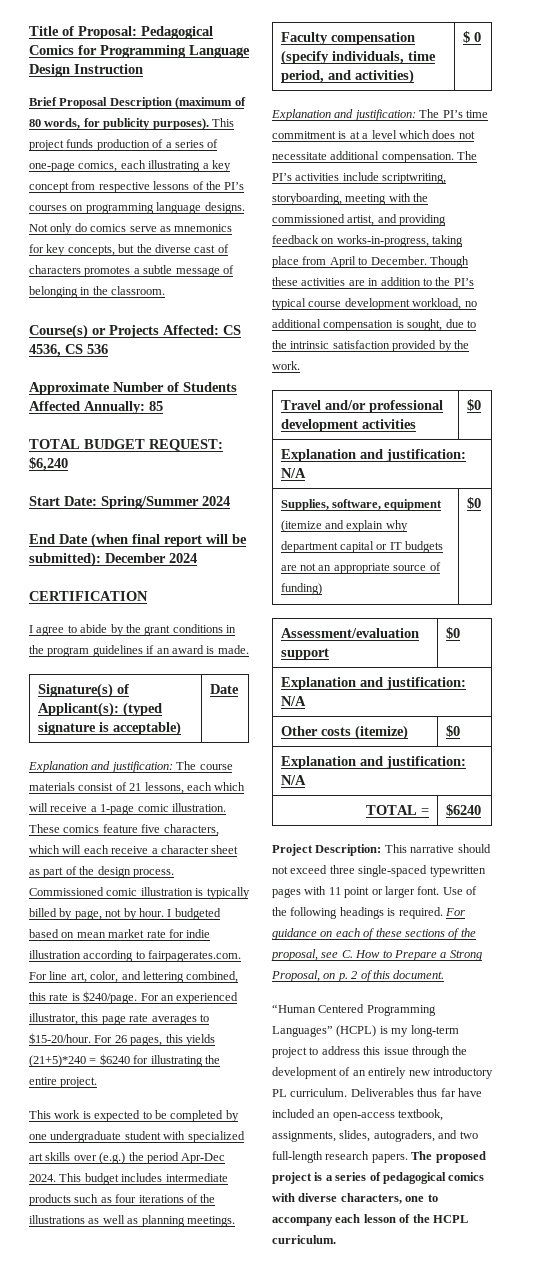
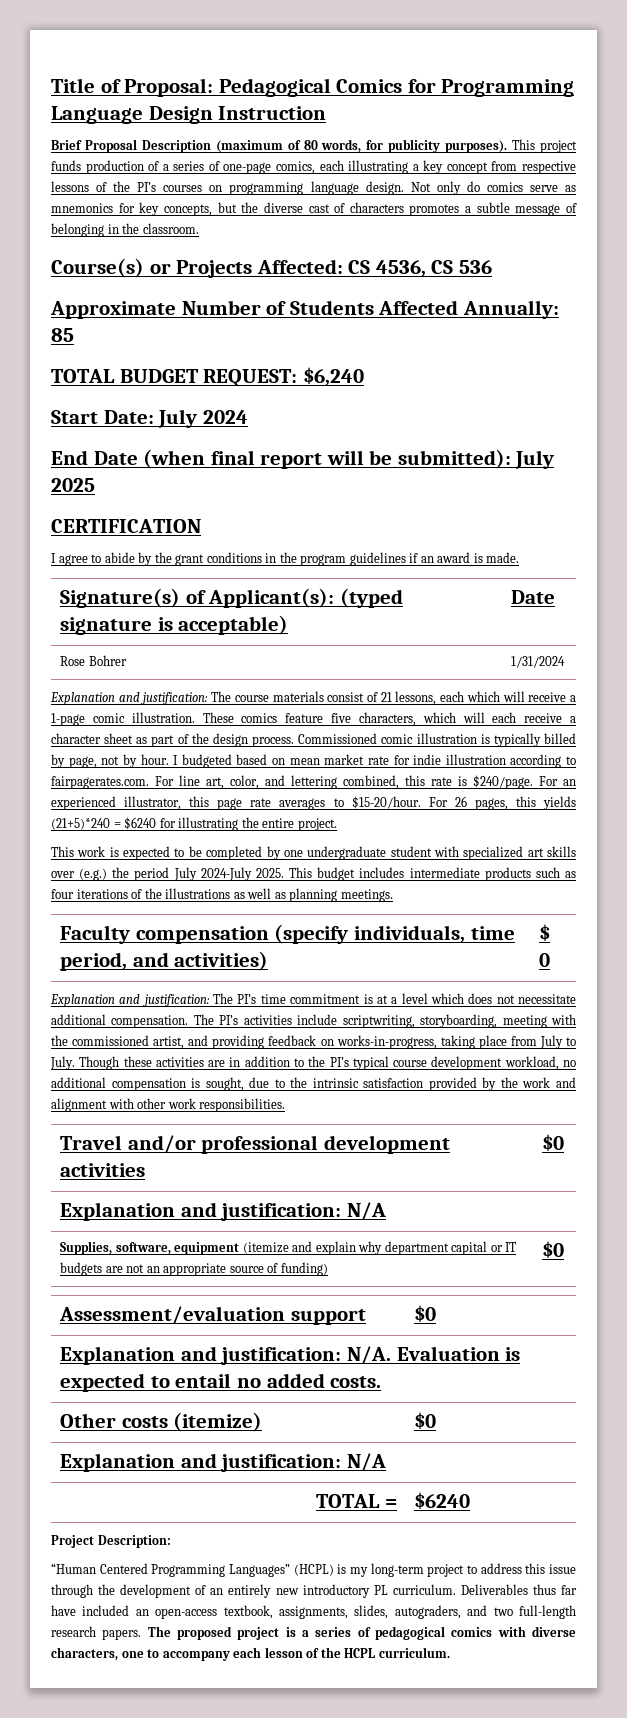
- This project funds production of a series of one-page comics, each illustrating a key concept from respective lessons of the PI’s courses on programming language designs.
+ This project funds production of a series of one-page comics, each illustrating a key concept from respective lessons of the PI’s courses on programming language design.
- Start Date: Spring/Summer 2024
+ Start Date: July 2024
- End Date (when final report will be submitted): December 2024
+ End Date (when final report will be submitted): July 2025
+ Rose Bohrer | 1/31/2024
- This work is expected to be completed by one undergraduate student with specialized art skills over (e.g.) the period Apr-Dec 2024.
+ This work is expected to be completed by one undergraduate student with specialized art skills over (e.g.) the period July 2024-July 2025.
- The PI’s activities include scriptwriting, storyboarding, meeting with the commissioned artist, and providing feedback on works-in-progress, taking place from April to December.
+ The PI’s activities include scriptwriting, storyboarding, meeting with the commissioned artist, and providing feedback on works-in-progress, taking place from July to July.
- Though these activities are in addition to the PI’s typical course development workload, no additional compensation is sought, due to the intrinsic satisfaction provided by the work.
+ Though these activities are in addition to the PI’s typical course development workload, no additional compensation is sought, due to the intrinsic satisfaction provided by the work and alignment with other work responsibilities.
  Assessment/evaluation support | $0
- Explanation and justification: N/A
+ Explanation and justification: N/A. Evaluation is expected to entail no added costs.
- Project Description: This narrative should not exceed three single-spaced typewritten pages with 11 point or larger font. Use of the following headings is required. For guidance on each of these sections of the proposal, see C. How to Prepare a Strong Proposal, on p. 2 of this document.
+ Project Description:

